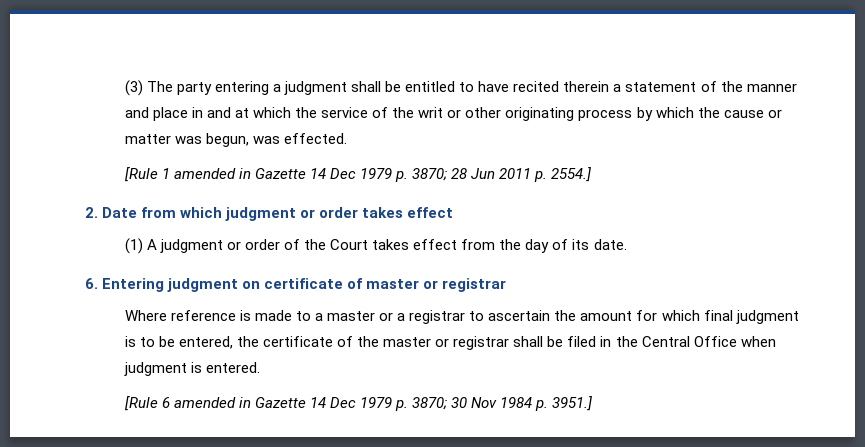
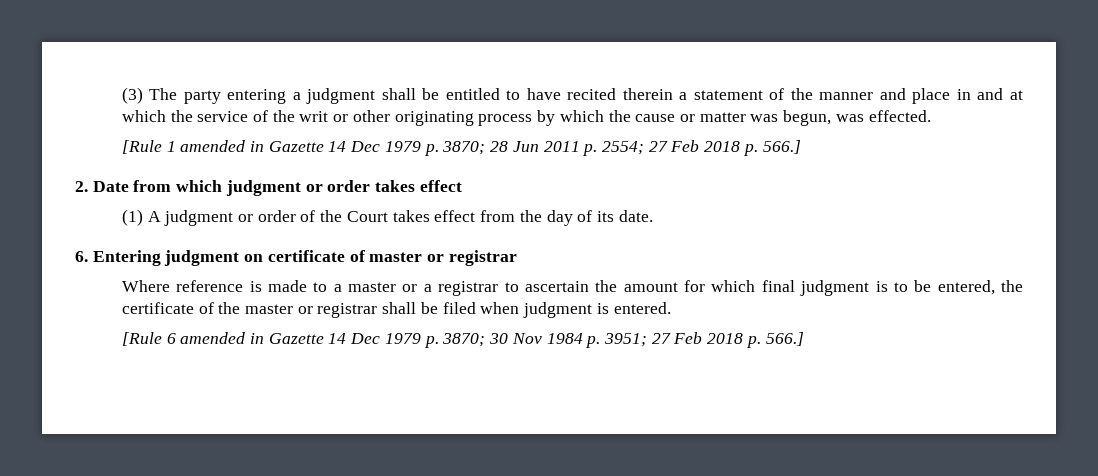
- [Rule 1 amended in Gazette 14 Dec 1979 p. 3870; 28 Jun 2011 p. 2554.]
+ [Rule 1 amended in Gazette 14 Dec 1979 p. 3870; 28 Jun 2011 p. 2554; 27 Feb 2018 p. 566.]
- Where reference is made to a master or a registrar to ascertain the amount for which final judgment is to be entered, the certificate of the master or registrar shall be filed in the Central Office when judgment is entered.
+ Where reference is made to a master or a registrar to ascertain the amount for which final judgment is to be entered, the certificate of the master or registrar shall be filed when judgment is entered.
- [Rule 6 amended in Gazette 14 Dec 1979 p. 3870; 30 Nov 1984 p. 3951.]
+ [Rule 6 amended in Gazette 14 Dec 1979 p. 3870; 30 Nov 1984 p. 3951; 27 Feb 2018 p. 566.]

